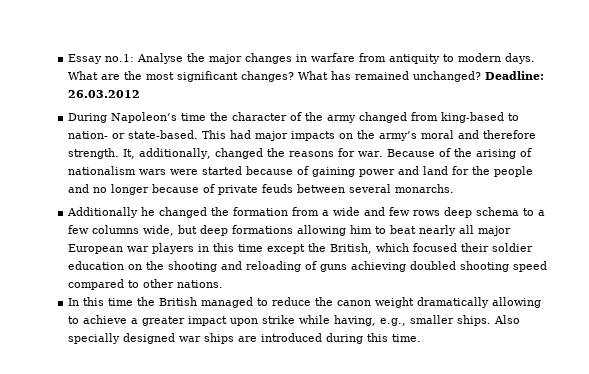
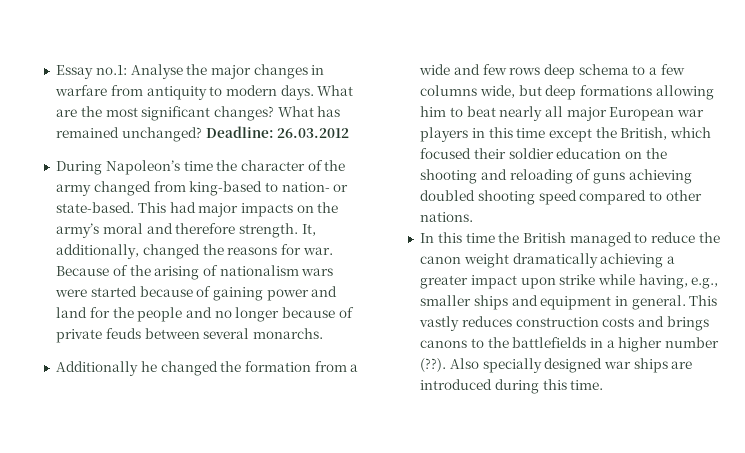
- In this time the British managed to reduce the canon weight dramatically allowing to achieve a greater impact upon strike while having, e.g., smaller ships.
+ In this time the British managed to reduce the canon weight dramatically achieving a greater impact upon strike while having, e.g., smaller ships and equipment in general. This vastly reduces construction costs and brings canons to the battlefields in a higher number (??).

